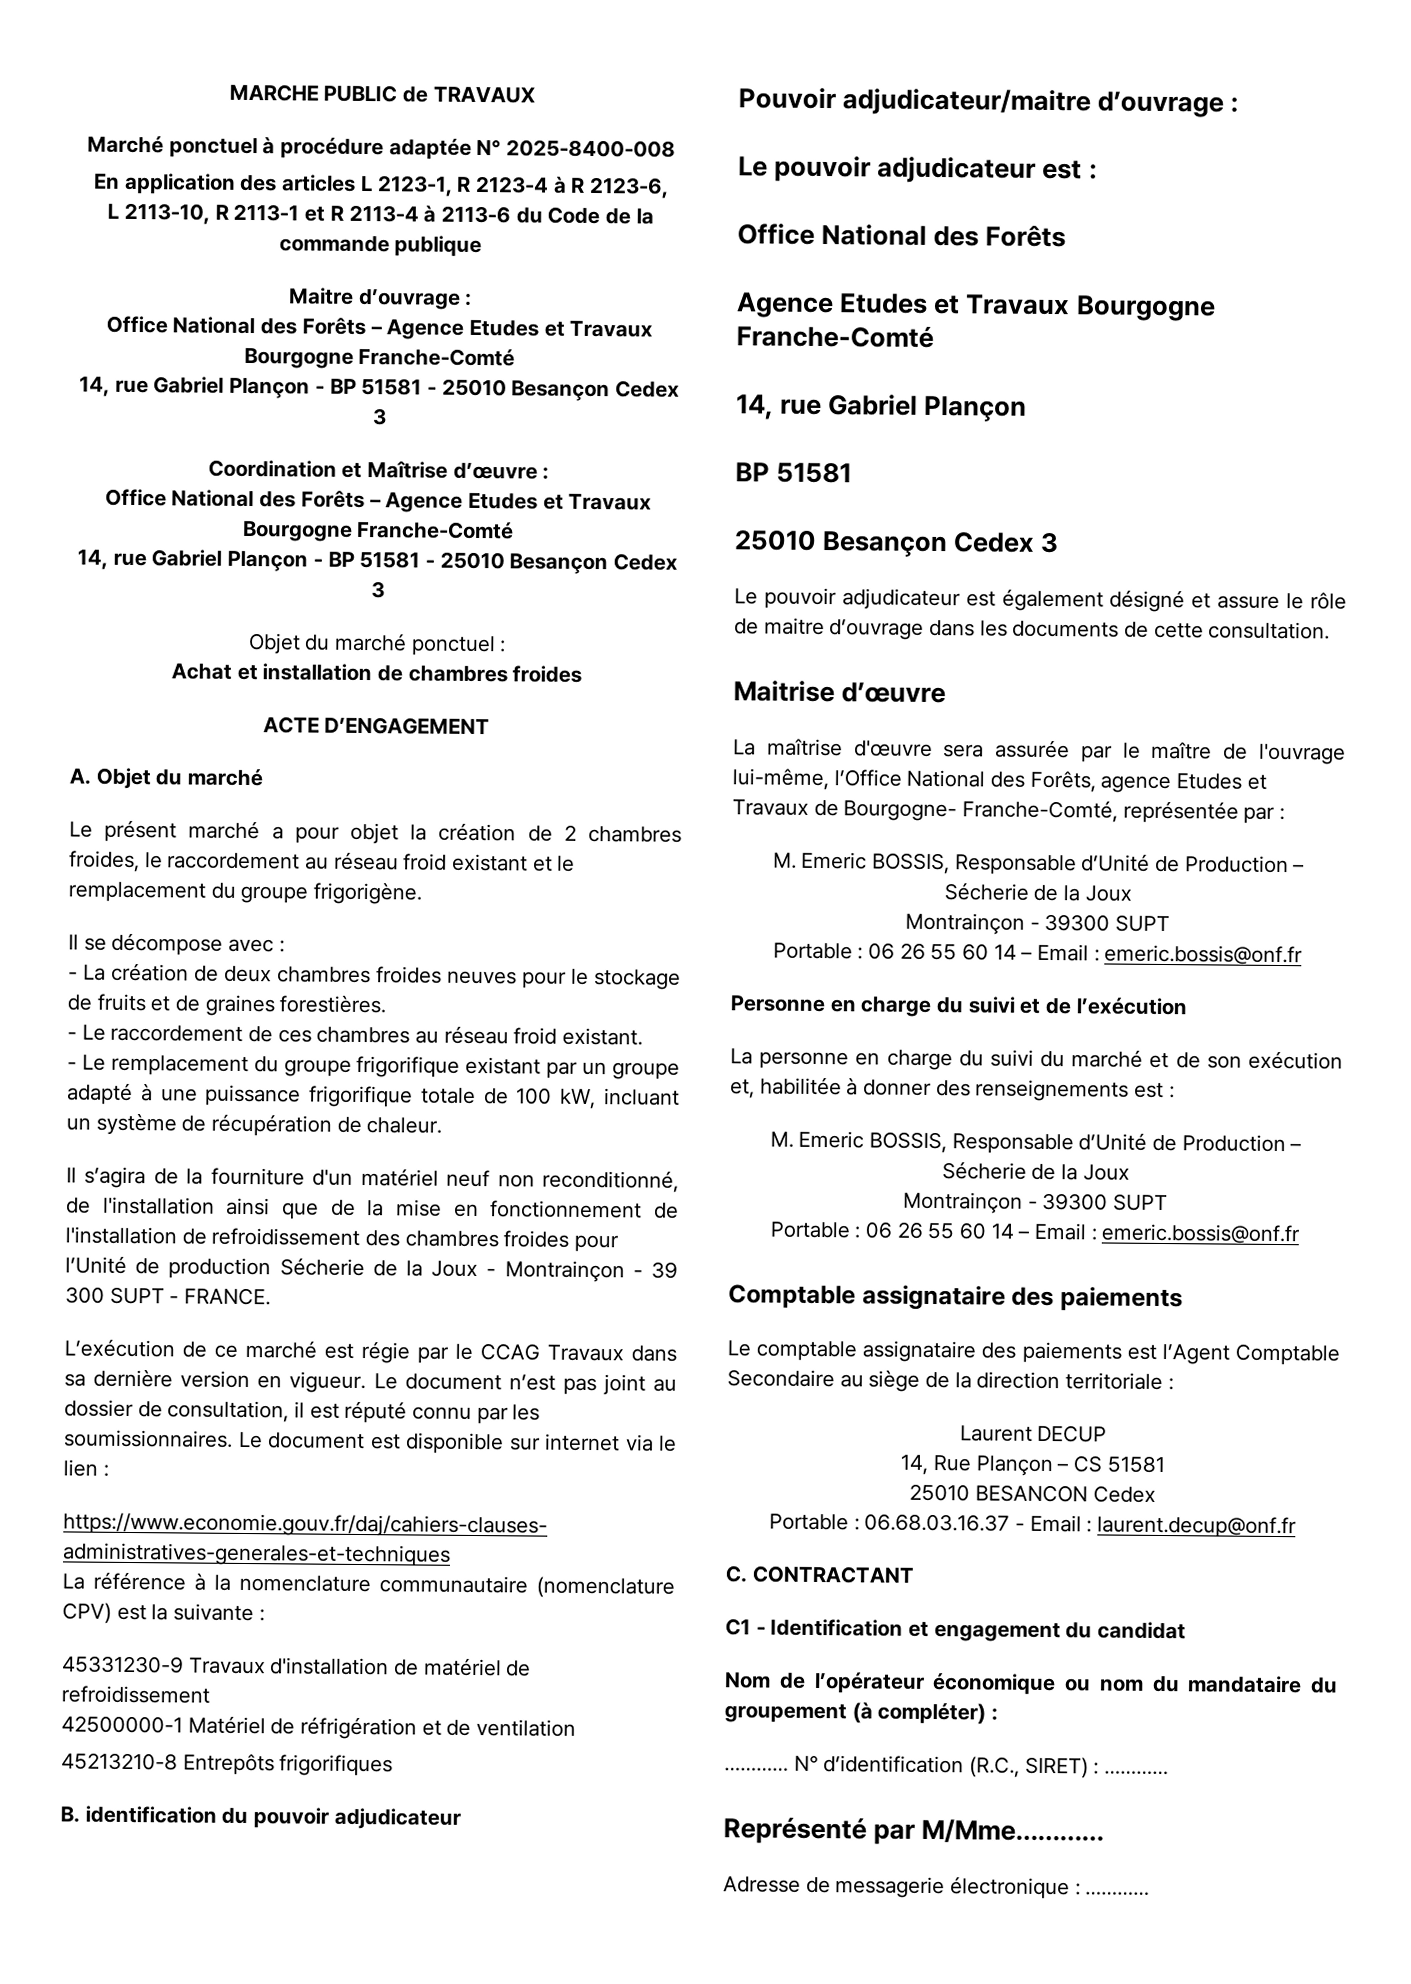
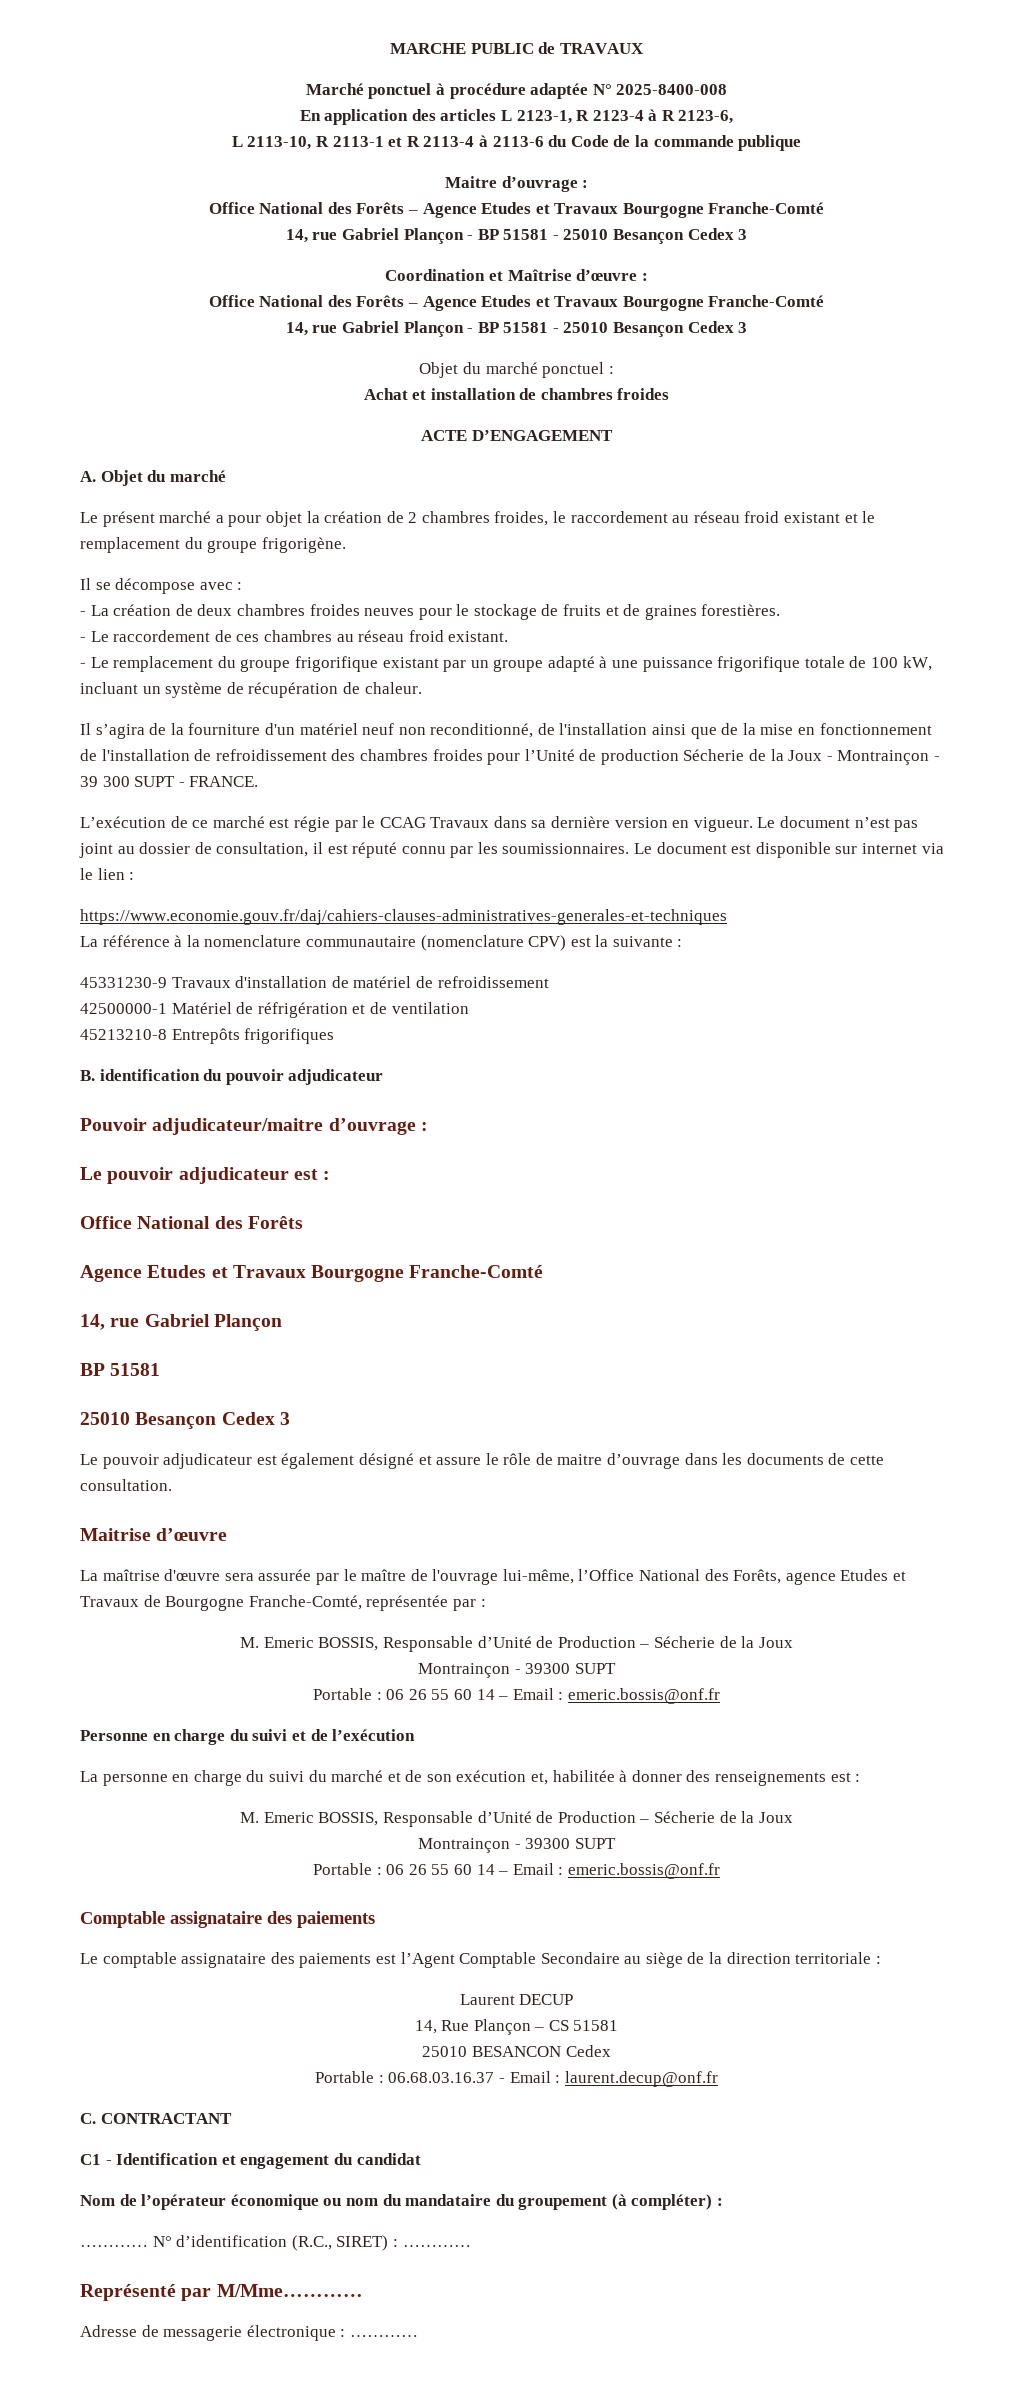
- La maîtrise d'œuvre sera assurée par le maître de l'ouvrage lui-même, l’Office National des Forêts, agence Etudes et Travaux de Bourgogne- Franche-Comté, représentée par :
+ La maîtrise d'œuvre sera assurée par le maître de l'ouvrage lui-même, l’Office National des Forêts, agence Etudes et Travaux de Bourgogne Franche-Comté, représentée par :

